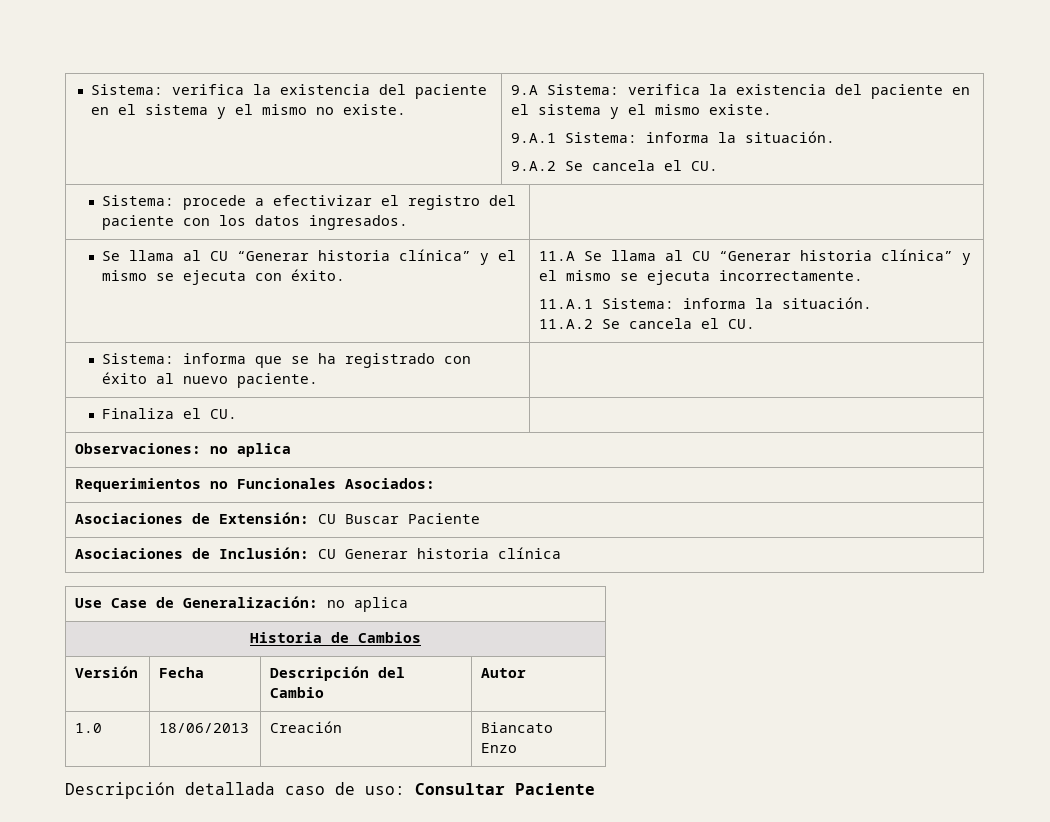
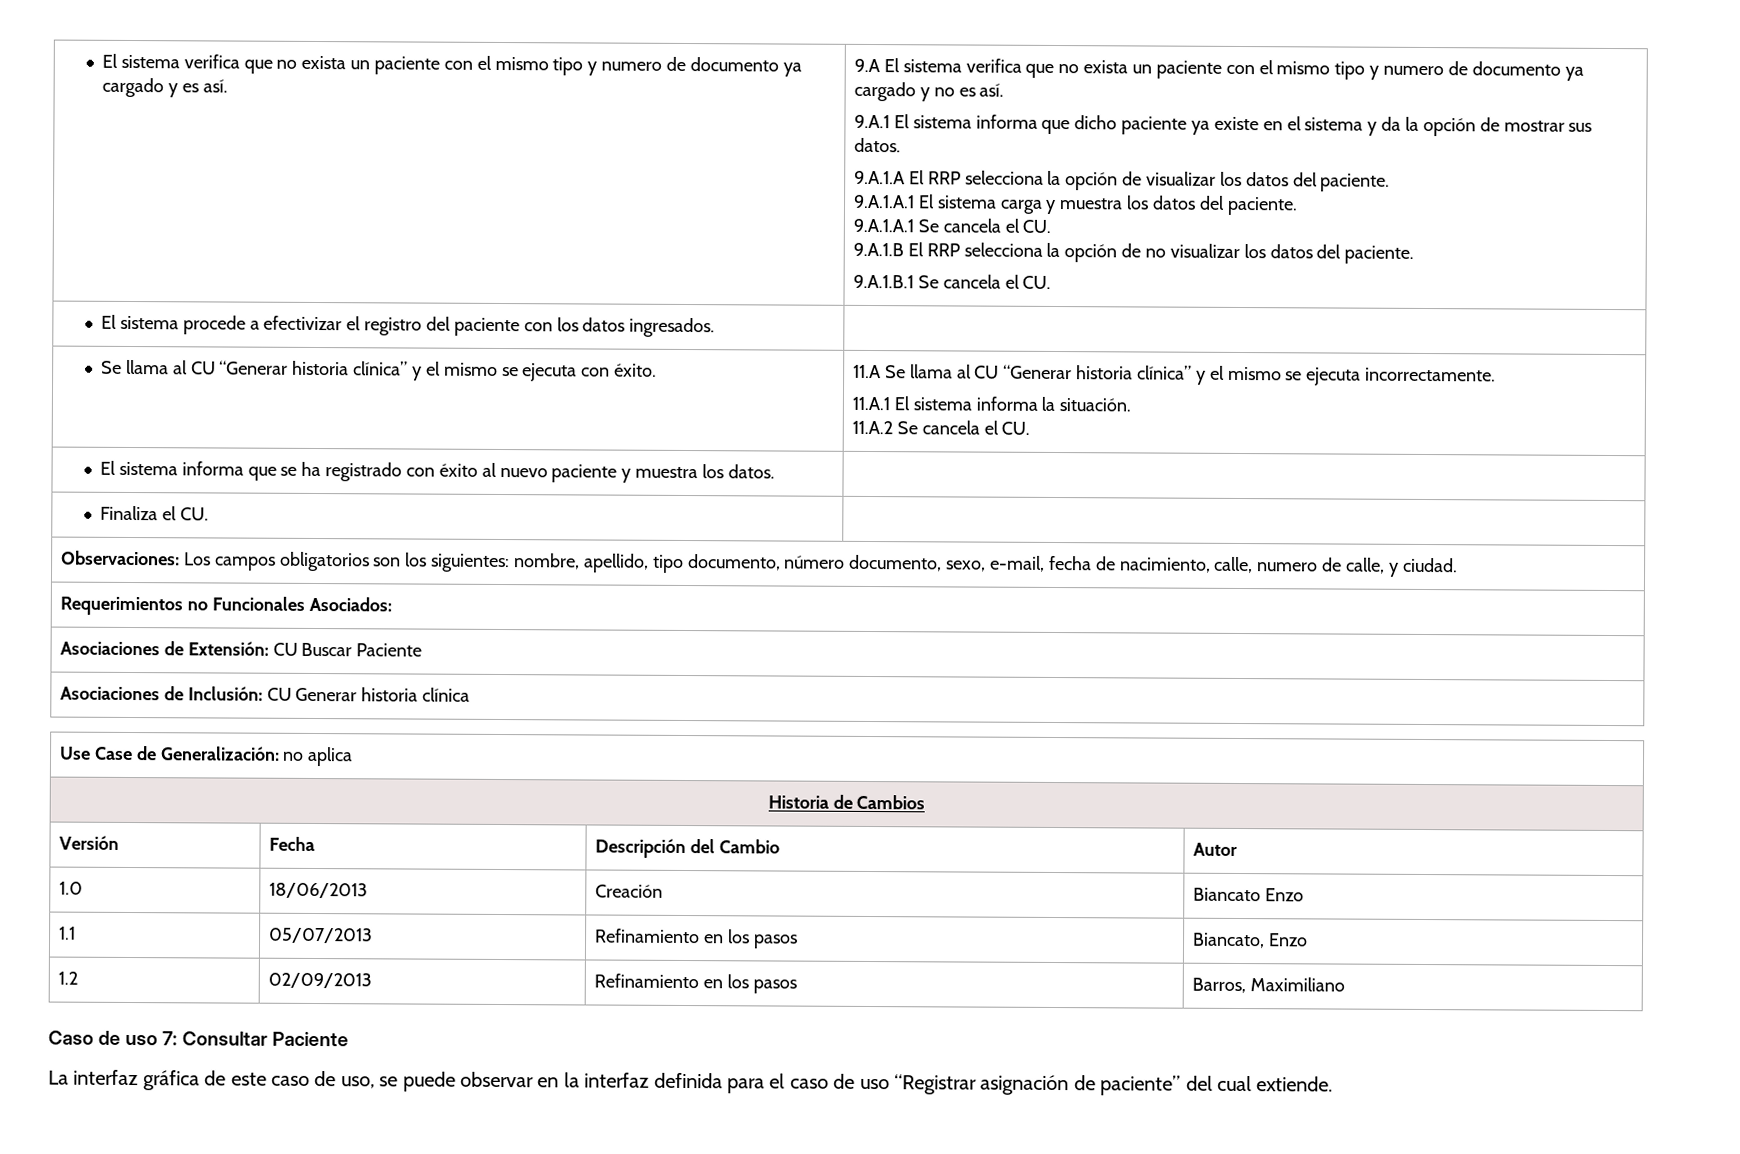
- Sistema: verifica la existencia del paciente en el sistema y el mismo no existe. | 9.A Sistema: verifica la existencia del paciente en el sistema y el mismo existe.
- 9.A.1 Sistema: informa la situación.
- 9.A.2 Se cancela el CU.
- Sistema: procede a efectivizar el registro del paciente con los datos ingresados. |
+ El sistema verifica que no exista un paciente con el mismo tipo y numero de documento ya cargado y es así. | 9.A El sistema verifica que no exista un paciente con el mismo tipo y numero de documento ya cargado y no es así.
+ 9.A.1 El sistema informa que dicho paciente ya existe en el sistema y da la opción de mostrar sus datos.
+ 9.A.1.A El RRP selecciona la opción de visualizar los datos del paciente.
+ 9.A.1.A.1 El sistema carga y muestra los datos del paciente.
+ 9.A.1.A.1 Se cancela el CU.
+ 9.A.1.B El RRP selecciona la opción de no visualizar los datos del paciente.
+ 9.A.1.B.1 Se cancela el CU.
+ El sistema procede a efectivizar el registro del paciente con los datos ingresados. |
  Se llama al CU “Generar historia clínica” y el mismo se ejecuta con éxito. | 11.A Se llama al CU “Generar historia clínica” y el mismo se ejecuta incorrectamente.
- 11.A.1 Sistema: informa la situación.
+ 11.A.1 El sistema informa la situación.
- Sistema: informa que se ha registrado con éxito al nuevo paciente. |
+ El sistema informa que se ha registrado con éxito al nuevo paciente y muestra los datos. |
- Observaciones: no aplica
+ Observaciones: Los campos obligatorios son los siguientes: nombre, apellido, tipo documento, número documento, sexo, e-mail, fecha de nacimiento, calle, numero de calle, y ciudad.
- Descripción detallada caso de uso: Consultar Paciente
+ 1.1 | 05/07/2013 | Refinamiento en los pasos | Biancato, Enzo
+ 1.2 | 02/09/2013 | Refinamiento en los pasos | Barros, Maximiliano
+ Caso de uso 7: Consultar Paciente
+ La interfaz gráfica de este caso de uso, se puede observar en la interfaz definida para el caso de uso “Registrar asignación de paciente” del cual extiende.

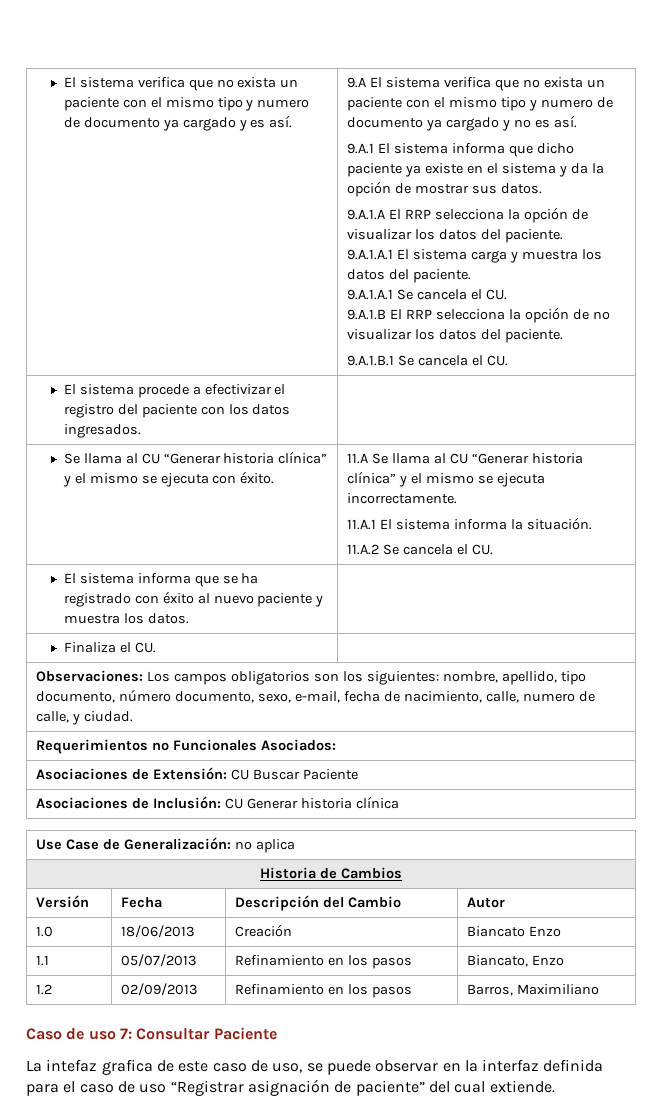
- La interfaz gráfica de este caso de uso, se puede observar en la interfaz definida para el caso de uso “Registrar asignación de paciente” del cual extiende.
+ La intefaz grafica de este caso de uso, se puede observar en la interfaz definida para el caso de uso “Registrar asignación de paciente” del cual extiende.

